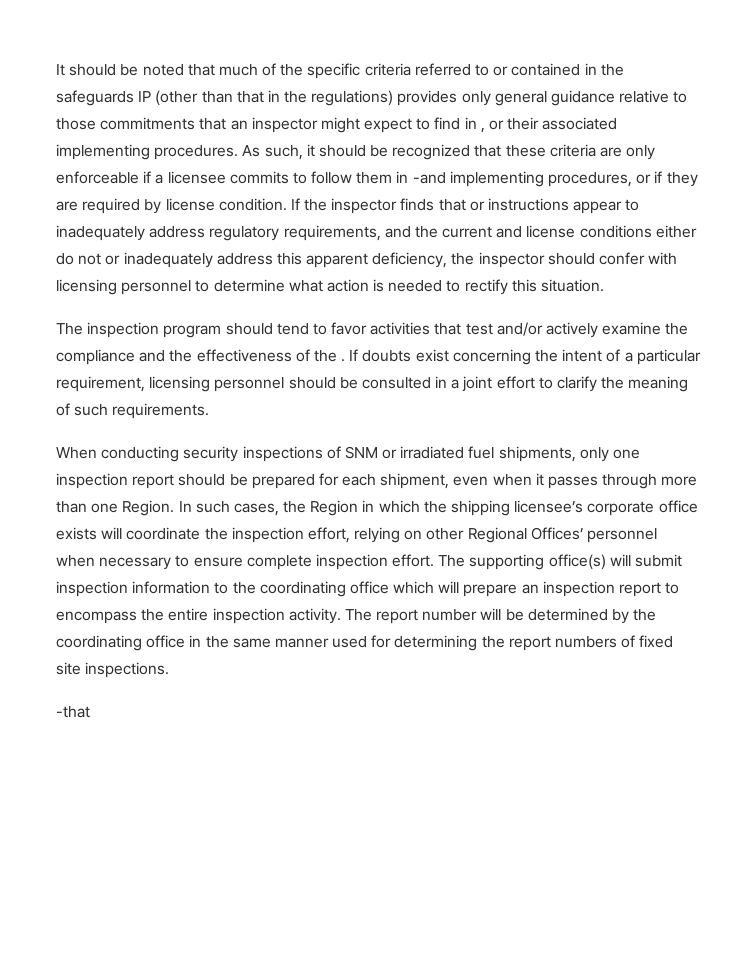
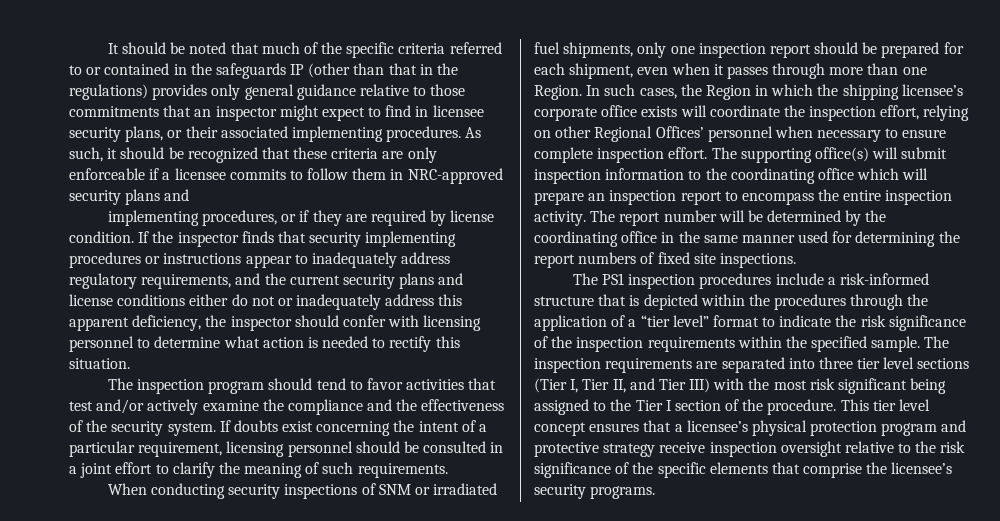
- It should be noted that much of the specific criteria referred to or contained in the safeguards IP (other than that in the regulations) provides only general guidance relative to those commitments that an inspector might expect to find in , or their associated implementing procedures.
+ It should be noted that much of the specific criteria referred to or contained in the safeguards IP (other than that in the regulations) provides only general guidance relative to those commitments that an inspector might expect to find in licensee security plans, or their associated implementing procedures.
- As such, it should be recognized that these criteria are only enforceable if a licensee commits to follow them in -and implementing procedures, or if they are required by license condition.
+ As such, it should be recognized that these criteria are only enforceable if a licensee commits to follow them in NRC-approved security plans and
+ implementing procedures, or if they are required by license condition.
- If the inspector finds that or instructions appear to inadequately address regulatory requirements, and the current and license conditions either do not or inadequately address this apparent deficiency, the inspector should confer with licensing personnel to determine what action is needed to rectify this situation.
+ If the inspector finds that security implementing procedures or instructions appear to inadequately address regulatory requirements, and the current security plans and license conditions either do not or inadequately address this apparent deficiency, the inspector should confer with licensing personnel to determine what action is needed to rectify this situation.
- The inspection program should tend to favor activities that test and/or actively examine the compliance and the effectiveness of the .
+ The inspection program should tend to favor activities that test and/or actively examine the compliance and the effectiveness of the security system.
- -that
+ The PS1 inspection procedures include a risk-informed structure that is depicted within the procedures through the application of a “tier level” format to indicate the risk significance of the inspection requirements within the specified sample. The inspection requirements are separated into three tier level sections (Tier I, Tier II, and Tier III) with the most risk significant being assigned to the Tier I section of the procedure. This tier level concept ensures that a licensee’s physical protection program and protective strategy receive inspection oversight relative to the risk significance of the specific elements that comprise the licensee’s security programs.

